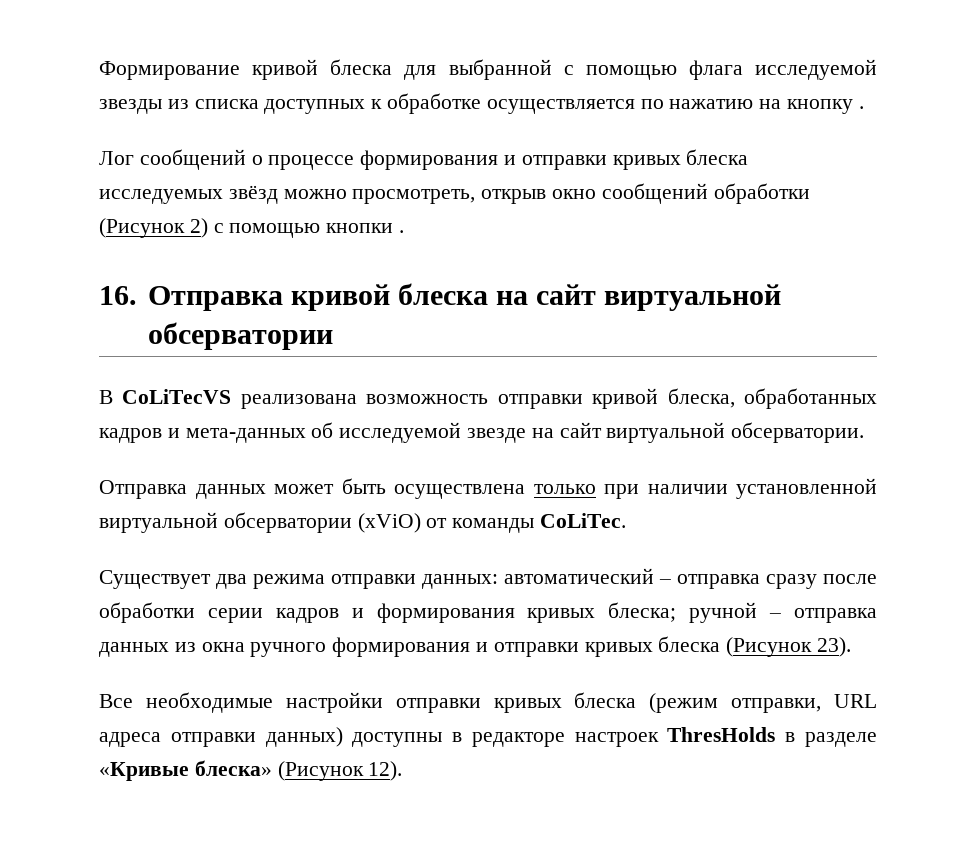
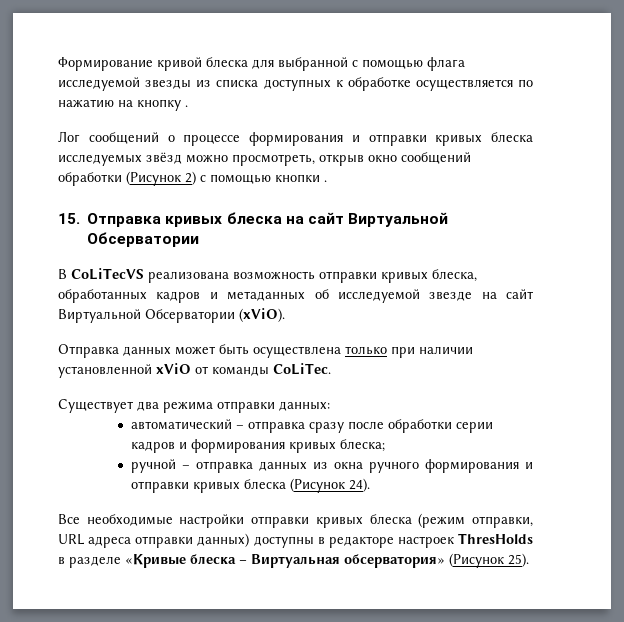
- 16. Отправка кривой блеска на сайт виртуальной обсерватории
+ 15. Отправка кривых блеска на сайт Виртуальной Обсерватории
- В CoLiTecVS реализована возможность отправки кривой блеска, обработанных кадров и мета-данных об исследуемой звезде на сайт виртуальной обсерватории.
+ В CoLiTecVS реализована возможность отправки кривых блеска, обработанных кадров и метаданных об исследуемой звезде на сайт Виртуальной Обсерватории (xViO).
- Отправка данных может быть осуществлена только при наличии установленной виртуальной обсерватории (xViO) от команды CoLiTec.
+ Отправка данных может быть осуществлена только при наличии установленной xViO от команды CoLiTec.
- Существует два режима отправки данных: автоматический – отправка сразу после обработки серии кадров и формирования кривых блеска; ручной – отправка данных из окна ручного формирования и отправки кривых блеска (Рисунок 23).
+ Существует два режима отправки данных:
+ автоматический – отправка сразу после обработки серии кадров и формирования кривых блеска;
+ ручной – отправка данных из окна ручного формирования и отправки кривых блеска (Рисунок 24).
- Все необходимые настройки отправки кривых блеска (режим отправки, URL адреса отправки данных) доступны в редакторе настроек ThresHolds в разделе «Кривые блеска» (Рисунок 12).
+ Все необходимые настройки отправки кривых блеска (режим отправки, URL адреса отправки данных) доступны в редакторе настроек ThresHolds в разделе «Кривые блеска – Виртуальная обсерватория» (Рисунок 25).

